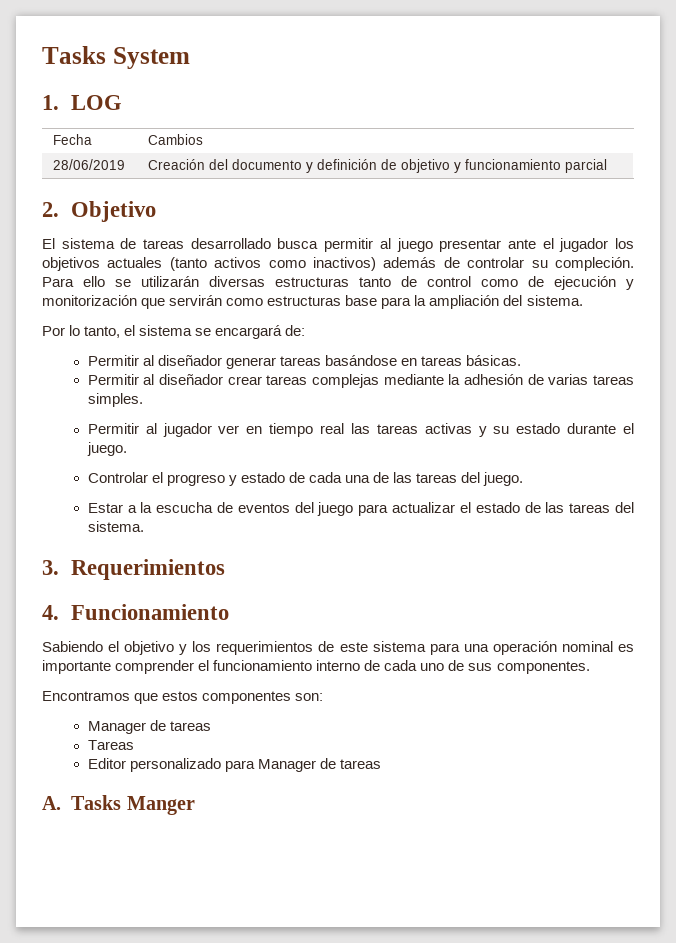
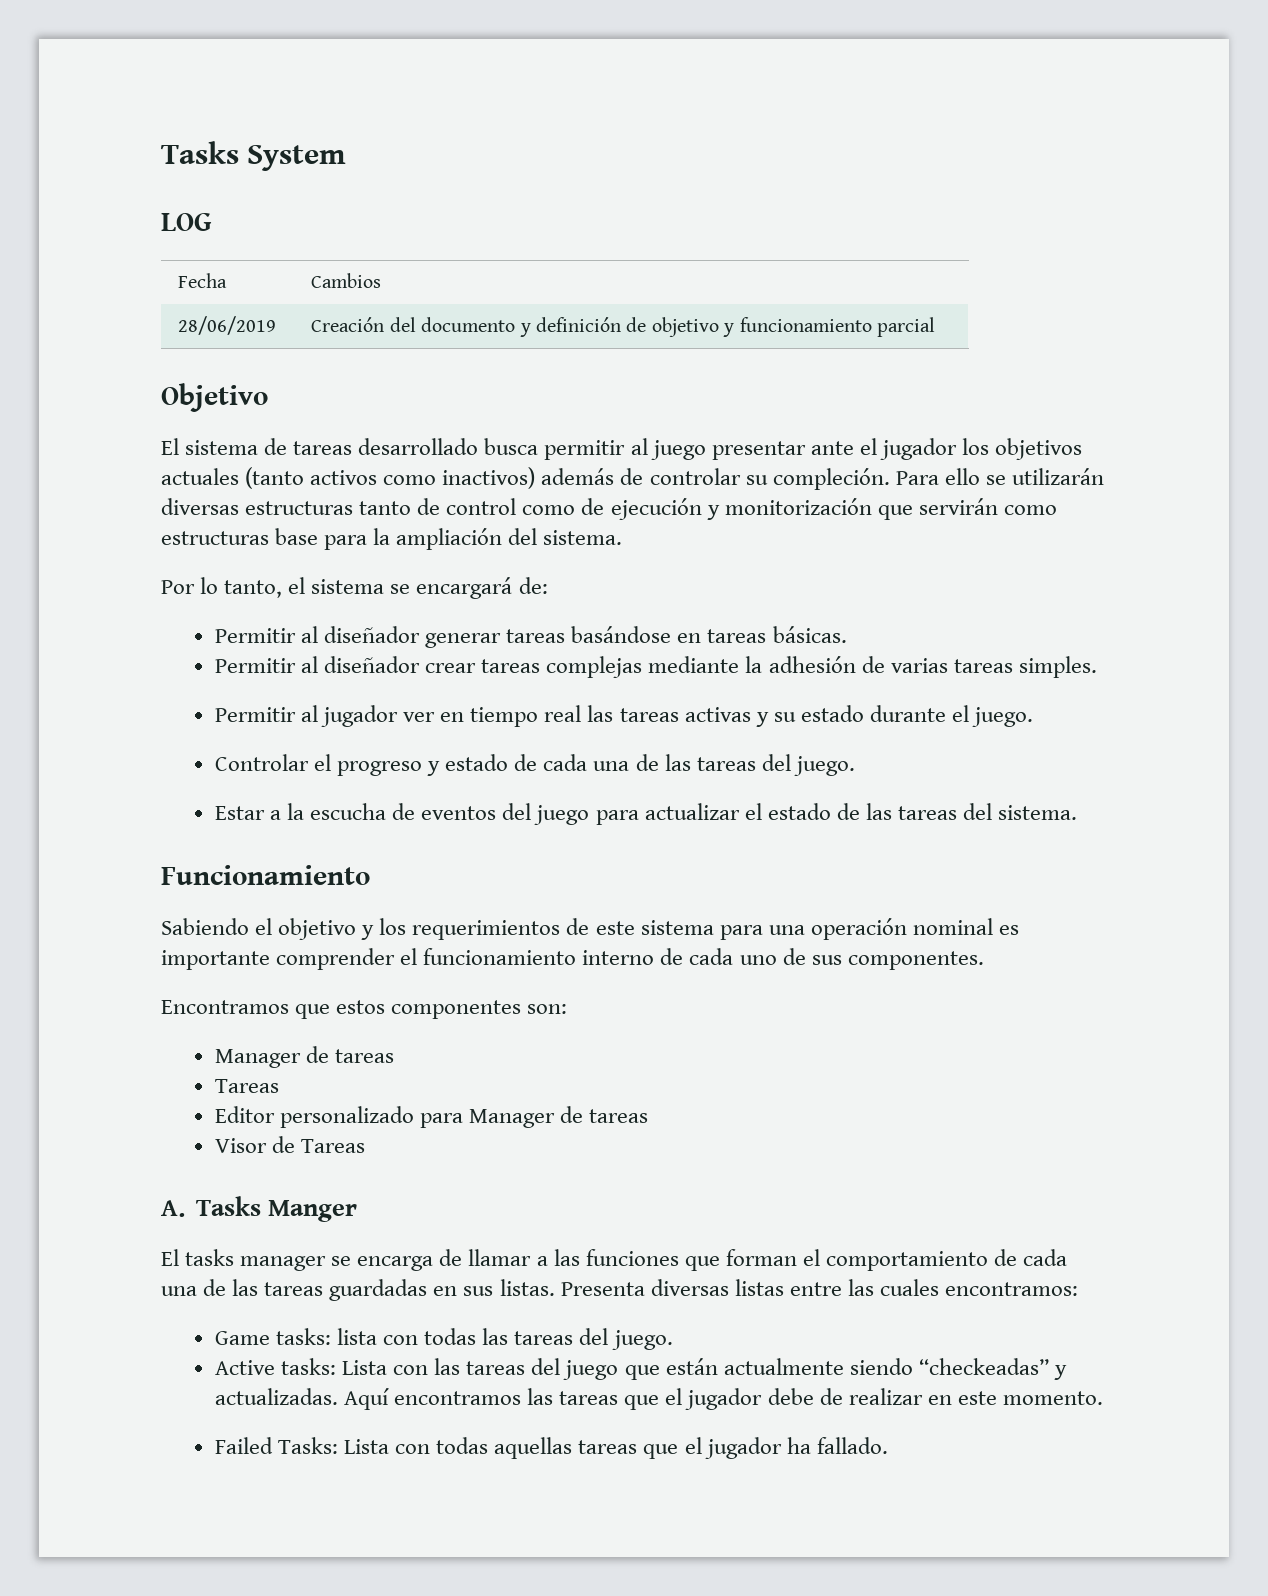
- 1. LOG
+ LOG
- 2. Objetivo
+ Objetivo
- 3. Requerimientos
- 4. Funcionamiento
+ Funcionamiento
+ Visor de Tareas
+ El tasks manager se encarga de llamar a las funciones que forman el comportamiento de cada una de las tareas guardadas en sus listas. Presenta diversas listas entre las cuales encontramos:
+ Game tasks: lista con todas las tareas del juego.
+ Active tasks: Lista con las tareas del juego que están actualmente siendo “checkeadas” y actualizadas. Aquí encontramos las tareas que el jugador debe de realizar en este momento.
+ Failed Tasks: Lista con todas aquellas tareas que el jugador ha fallado.

